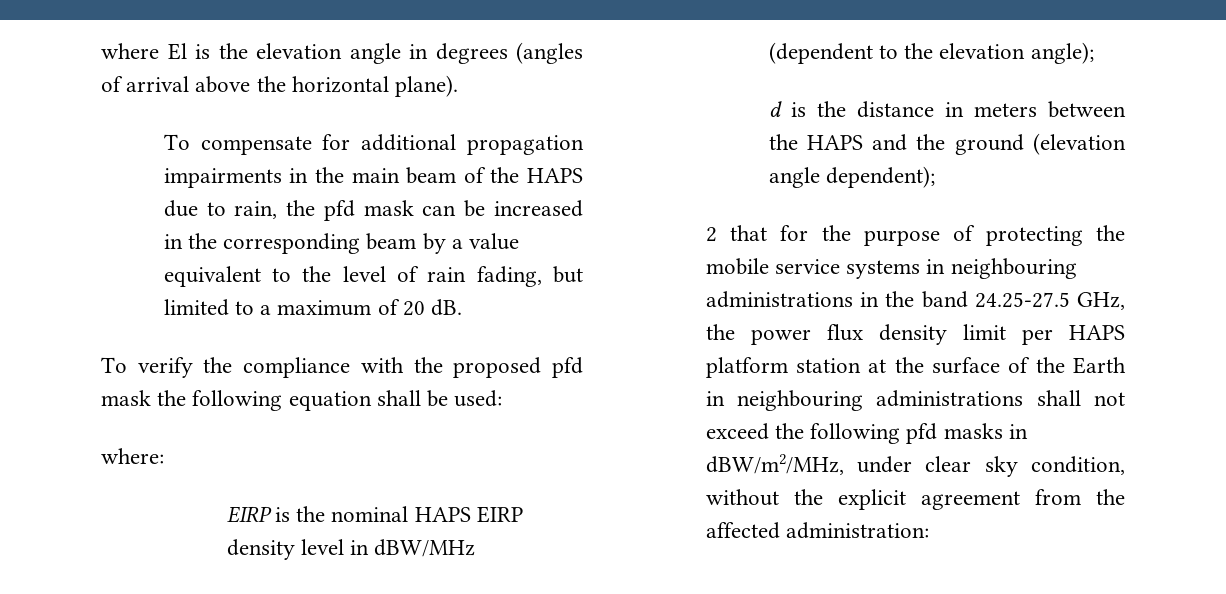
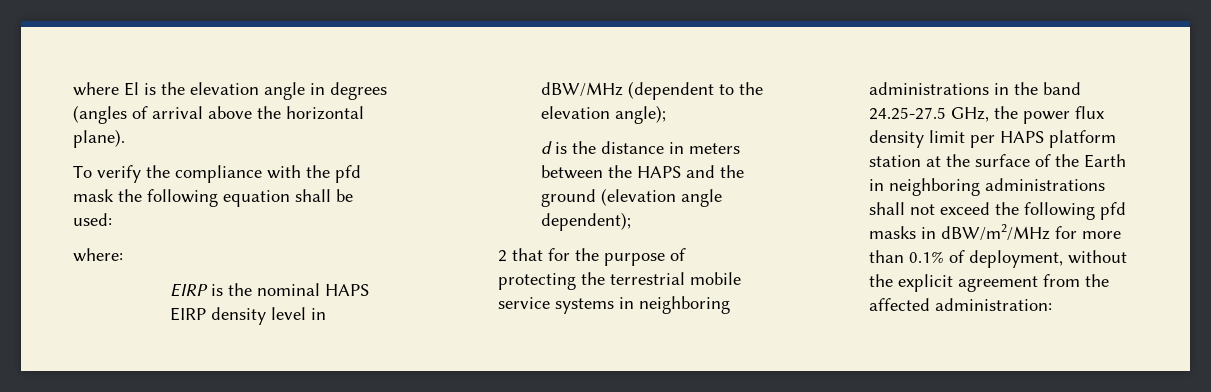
- To compensate for additional propagation impairments in the main beam of the HAPS due to rain, the pfd mask can be increased in the corresponding beam by a value equivalent to the level of rain fading, but limited to a maximum of 20 dB.
- To verify the compliance with the proposed pfd mask the following equation shall be used:
+ To verify the compliance with the pfd mask the following equation shall be used:
- 2 that for the purpose of protecting the mobile service systems in neighbouring administrations in the band 24.25-27.5 GHz, the power flux density limit per HAPS platform station at the surface of the Earth in neighbouring administrations shall not exceed the following pfd masks in dBW/m2/MHz, under clear sky condition, without the explicit agreement from the affected administration:
+ 2 that for the purpose of protecting the terrestrial mobile service systems in neighboring administrations in the band 24.25-27.5 GHz, the power flux density limit per HAPS platform station at the surface of the Earth in neighboring administrations shall not exceed the following pfd masks in dBW/m2/MHz for more than 0.1% of deployment, without the explicit agreement from the affected administration:

